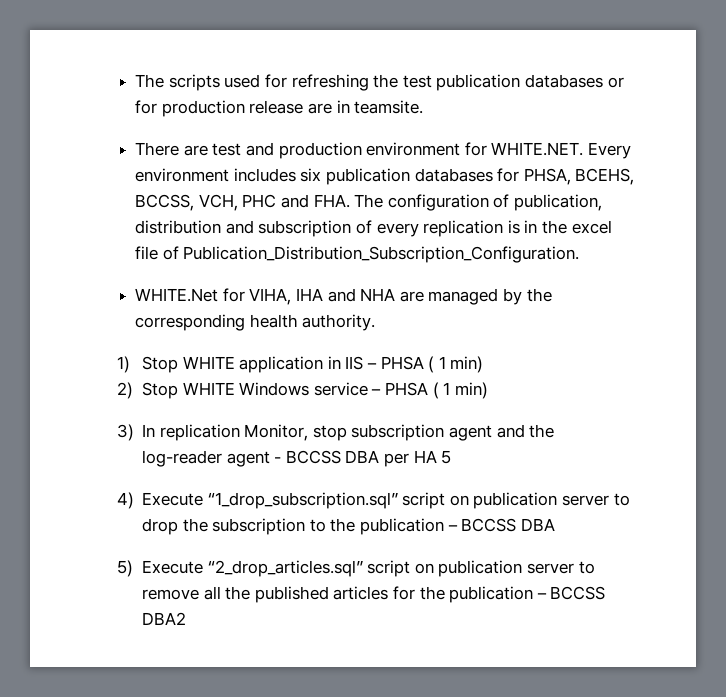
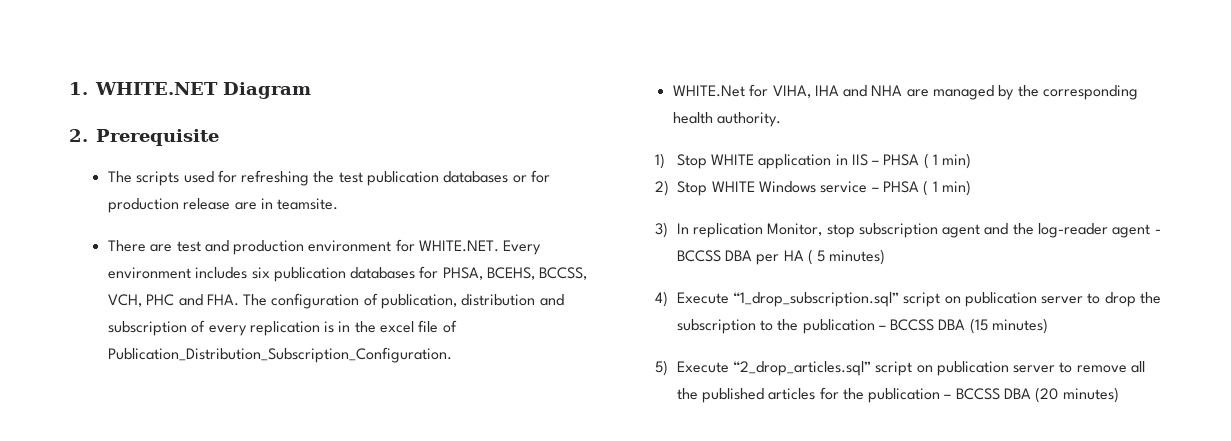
+ 1. WHITE.NET Diagram
+ 2. Prerequisite
- 3) In replication Monitor, stop subscription agent and the log-reader agent - BCCSS DBA per HA 5
+ 3) In replication Monitor, stop subscription agent and the log-reader agent - BCCSS DBA per HA ( 5 minutes)
- 4) Execute “1_drop_subscription.sql” script on publication server to drop the subscription to the publication – BCCSS DBA
+ 4) Execute “1_drop_subscription.sql” script on publication server to drop the subscription to the publication – BCCSS DBA (15 minutes)
- 5) Execute “2_drop_articles.sql” script on publication server to remove all the published articles for the publication – BCCSS DBA2
+ 5) Execute “2_drop_articles.sql” script on publication server to remove all the published articles for the publication – BCCSS DBA (20 minutes)

